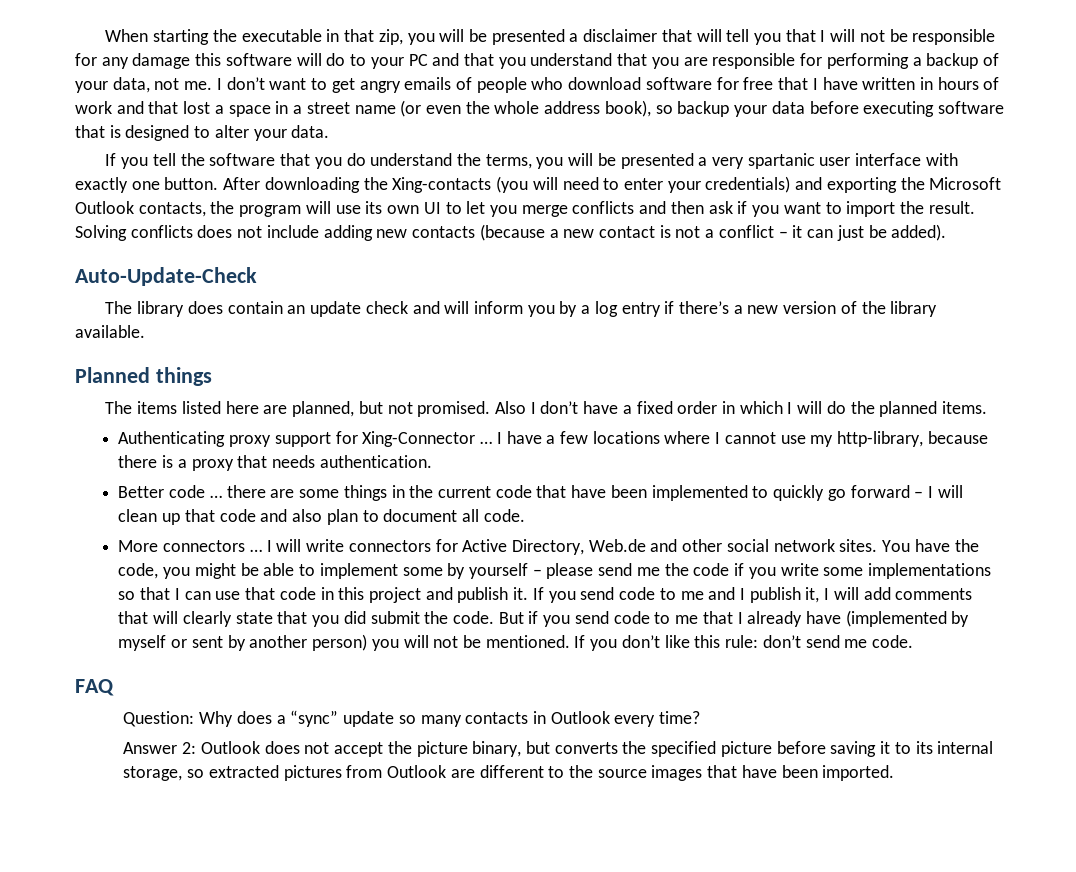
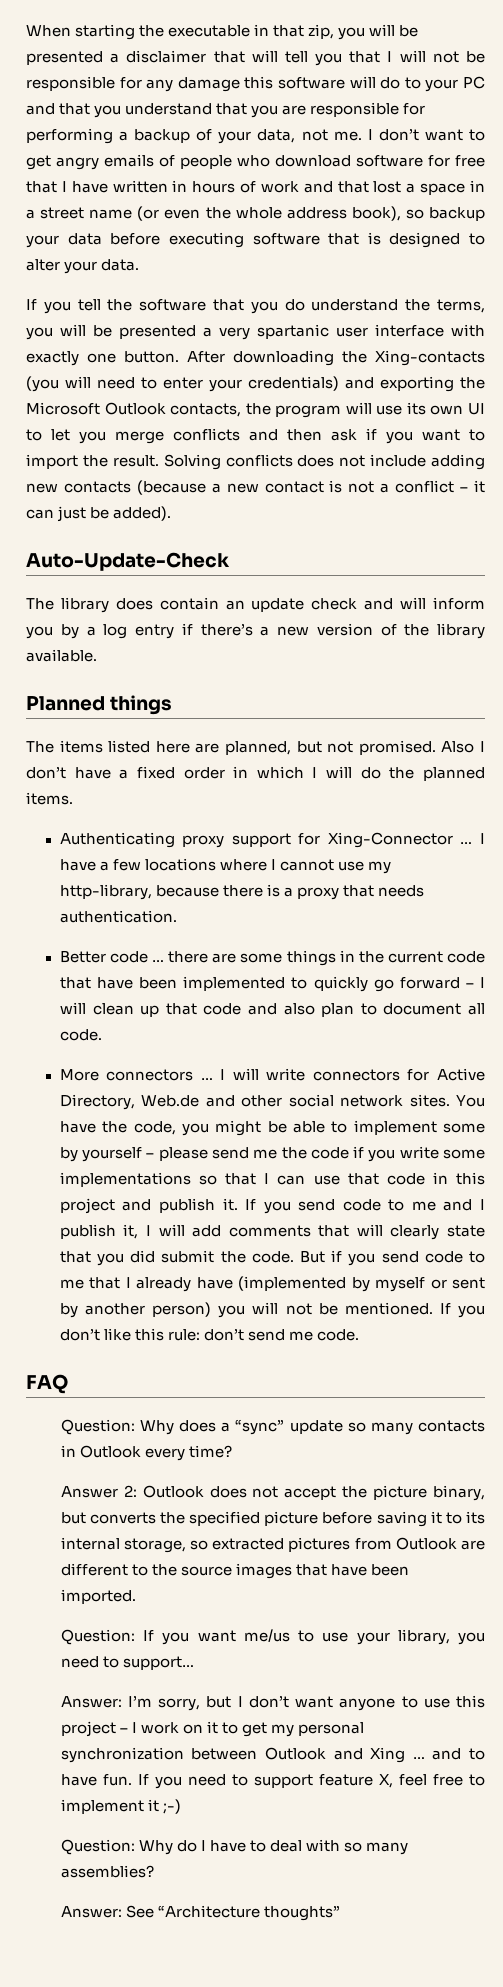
+ Question: If you want me/us to use your library, you need to support…
+ Answer: I’m sorry, but I don’t want anyone to use this project – I work on it to get my personal synchronization between Outlook and Xing … and to have fun. If you need to support feature X, feel free to implement it ;-)
+ Question: Why do I have to deal with so many assemblies?
+ Answer: See “Architecture thoughts”

